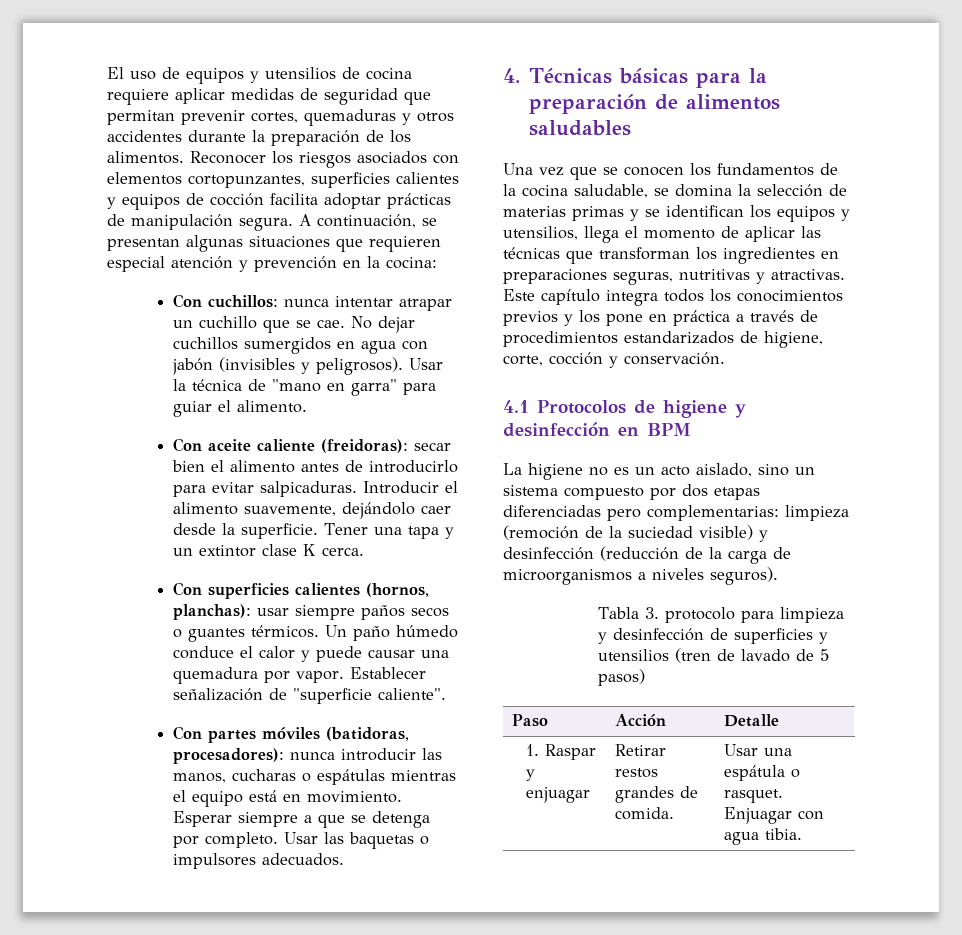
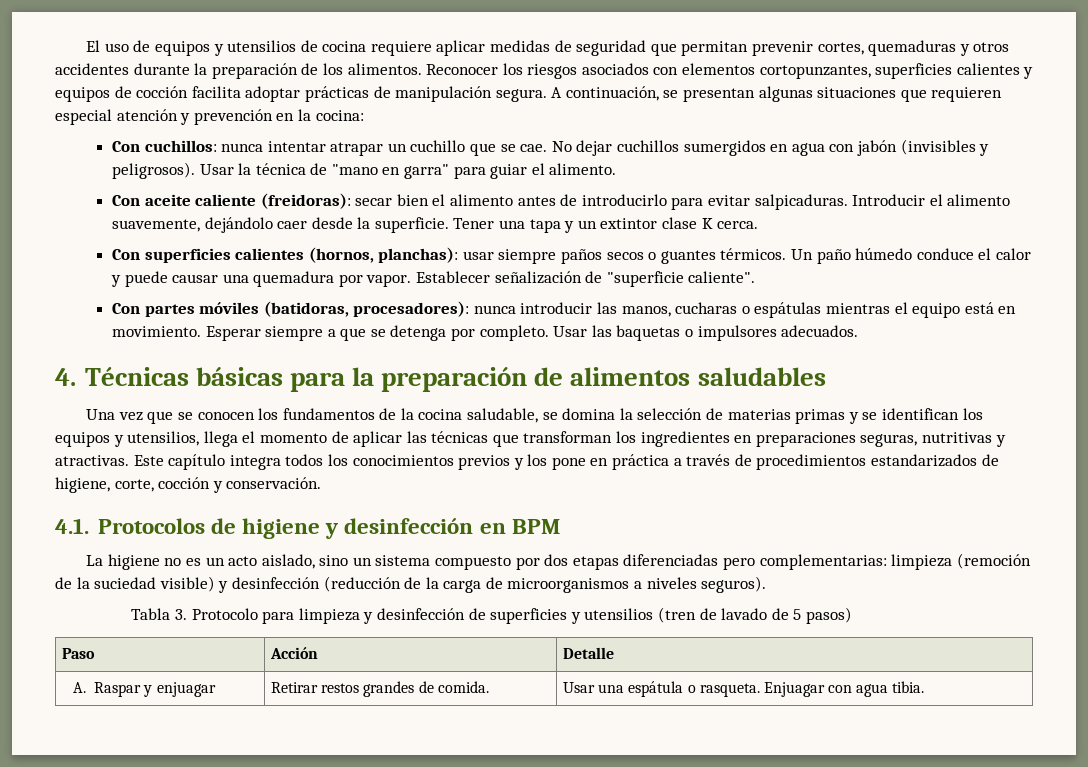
- 4.1 Protocolos de higiene y desinfección en BPM
+ 4.1. Protocolos de higiene y desinfección en BPM
- Tabla 3. protocolo para limpieza y desinfección de superficies y utensilios (tren de lavado de 5 pasos)
+ Tabla 3. Protocolo para limpieza y desinfección de superficies y utensilios (tren de lavado de 5 pasos)
- 1. Raspar y enjuagar | Retirar restos grandes de comida. | Usar una espátula o rasquet. Enjuagar con agua tibia.
+ A. Raspar y enjuagar | Retirar restos grandes de comida. | Usar una espátula o rasqueta. Enjuagar con agua tibia.

